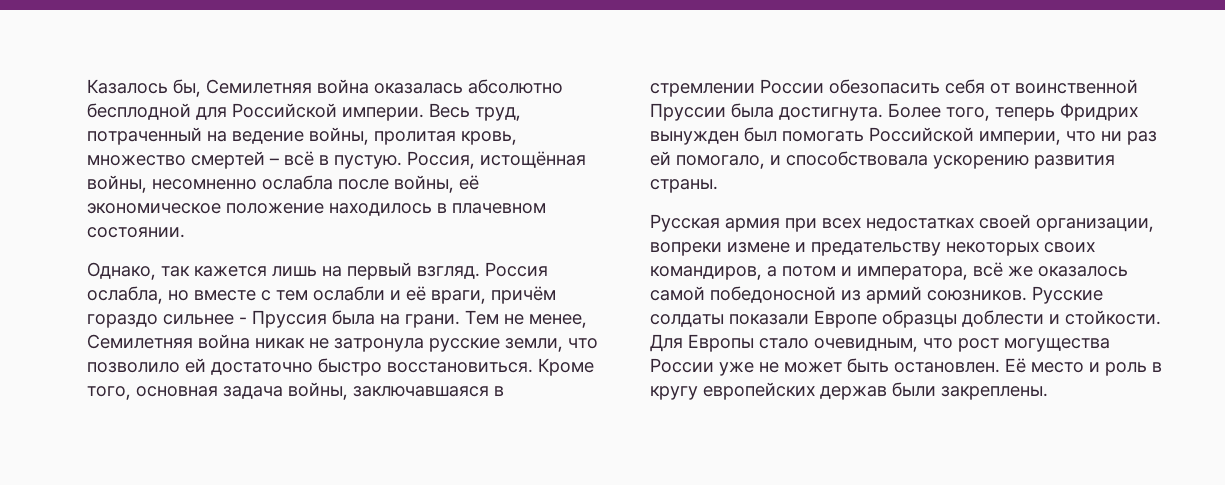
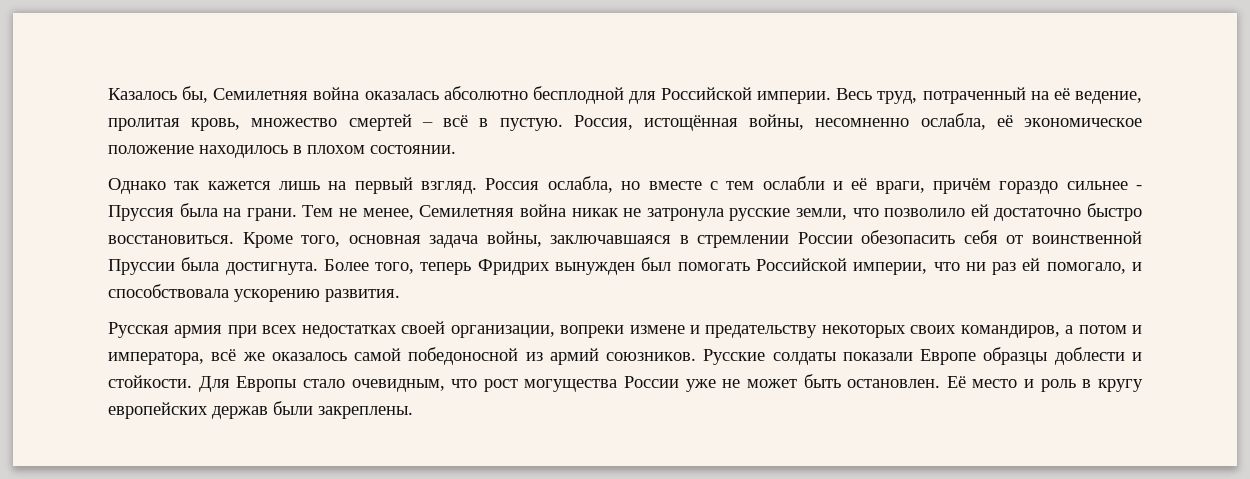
- Весь труд, потраченный на ведение войны, пролитая кровь, множество смертей – всё в пустую.
+ Весь труд, потраченный на её ведение, пролитая кровь, множество смертей – всё в пустую.
- Россия, истощённая войны, несомненно ослабла после войны, её экономическое положение находилось в плачевном состоянии.
+ Россия, истощённая войны, несомненно ослабла, её экономическое положение находилось в плохом состоянии.
- Однако, так кажется лишь на первый взгляд.
+ Однако так кажется лишь на первый взгляд.
- Более того, теперь Фридрих вынужден был помогать Российской империи, что ни раз ей помогало, и способствовала ускорению развития страны.
+ Более того, теперь Фридрих вынужден был помогать Российской империи, что ни раз ей помогало, и способствовала ускорению развития.

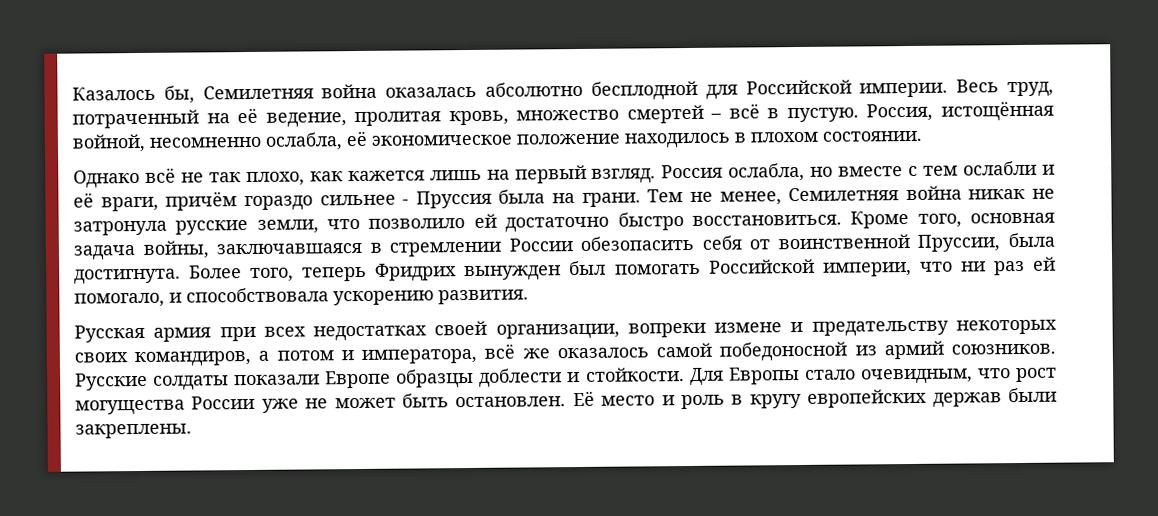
- Россия, истощённая войны, несомненно ослабла, её экономическое положение находилось в плохом состоянии.
+ Россия, истощённая войной, несомненно ослабла, её экономическое положение находилось в плохом состоянии.
- Однако так кажется лишь на первый взгляд.
+ Однако всё не так плохо, как кажется лишь на первый взгляд.
- Кроме того, основная задача войны, заключавшаяся в стремлении России обезопасить себя от воинственной Пруссии была достигнута.
+ Кроме того, основная задача войны, заключавшаяся в стремлении России обезопасить себя от воинственной Пруссии, была достигнута.

